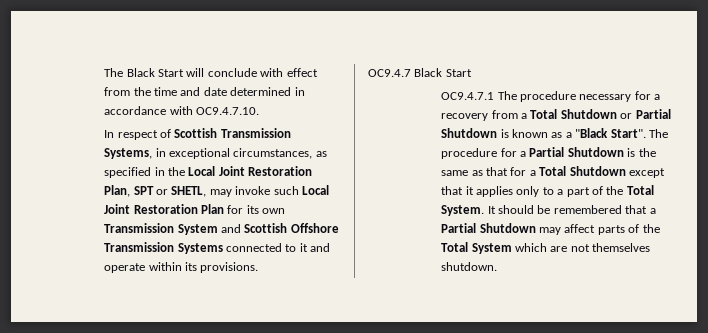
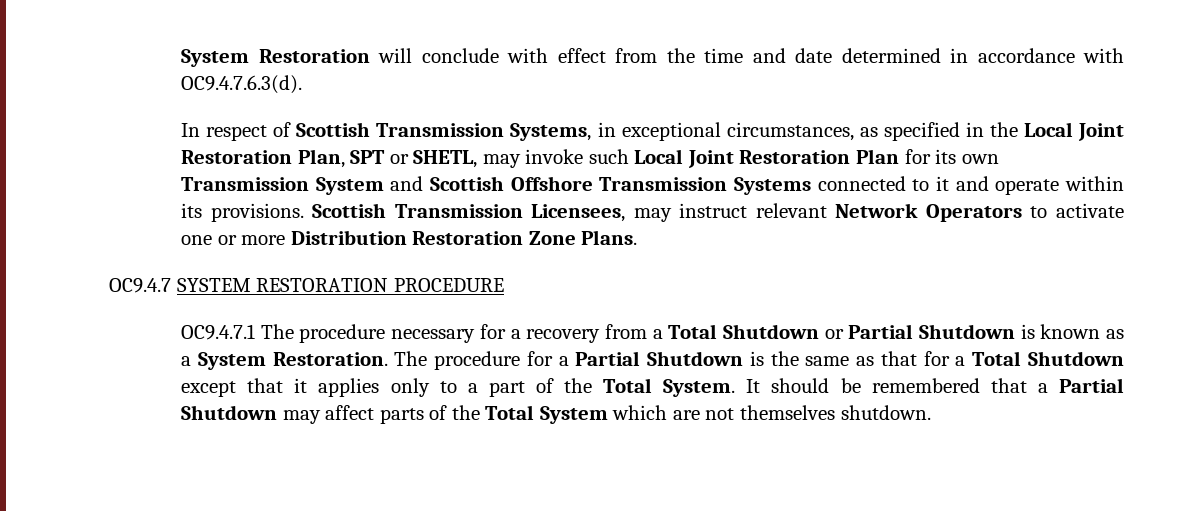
- The Black Start will conclude with effect from the time and date determined in accordance with OC9.4.7.10.
+ System Restoration will conclude with effect from the time and date determined in accordance with OC9.4.7.6.3(d).
- In respect of Scottish Transmission Systems, in exceptional circumstances, as specified in the Local Joint Restoration Plan, SPT or SHETL, may invoke such Local Joint Restoration Plan for its own Transmission System and Scottish Offshore Transmission Systems connected to it and operate within its provisions.
- OC9.4.7 Black Start
+ In respect of Scottish Transmission Systems, in exceptional circumstances, as specified in the Local Joint Restoration Plan, SPT or SHETL, may invoke such Local Joint Restoration Plan for its own Transmission System and Scottish Offshore Transmission Systems connected to it and operate within its provisions. Scottish Transmission Licensees, may instruct relevant Network Operators to activate one or more Distribution Restoration Zone Plans.
+ OC9.4.7 SYSTEM RESTORATION PROCEDURE
- OC9.4.7.1 The procedure necessary for a recovery from a Total Shutdown or Partial Shutdown is known as a "Black Start".
+ OC9.4.7.1 The procedure necessary for a recovery from a Total Shutdown or Partial Shutdown is known as a System Restoration.

